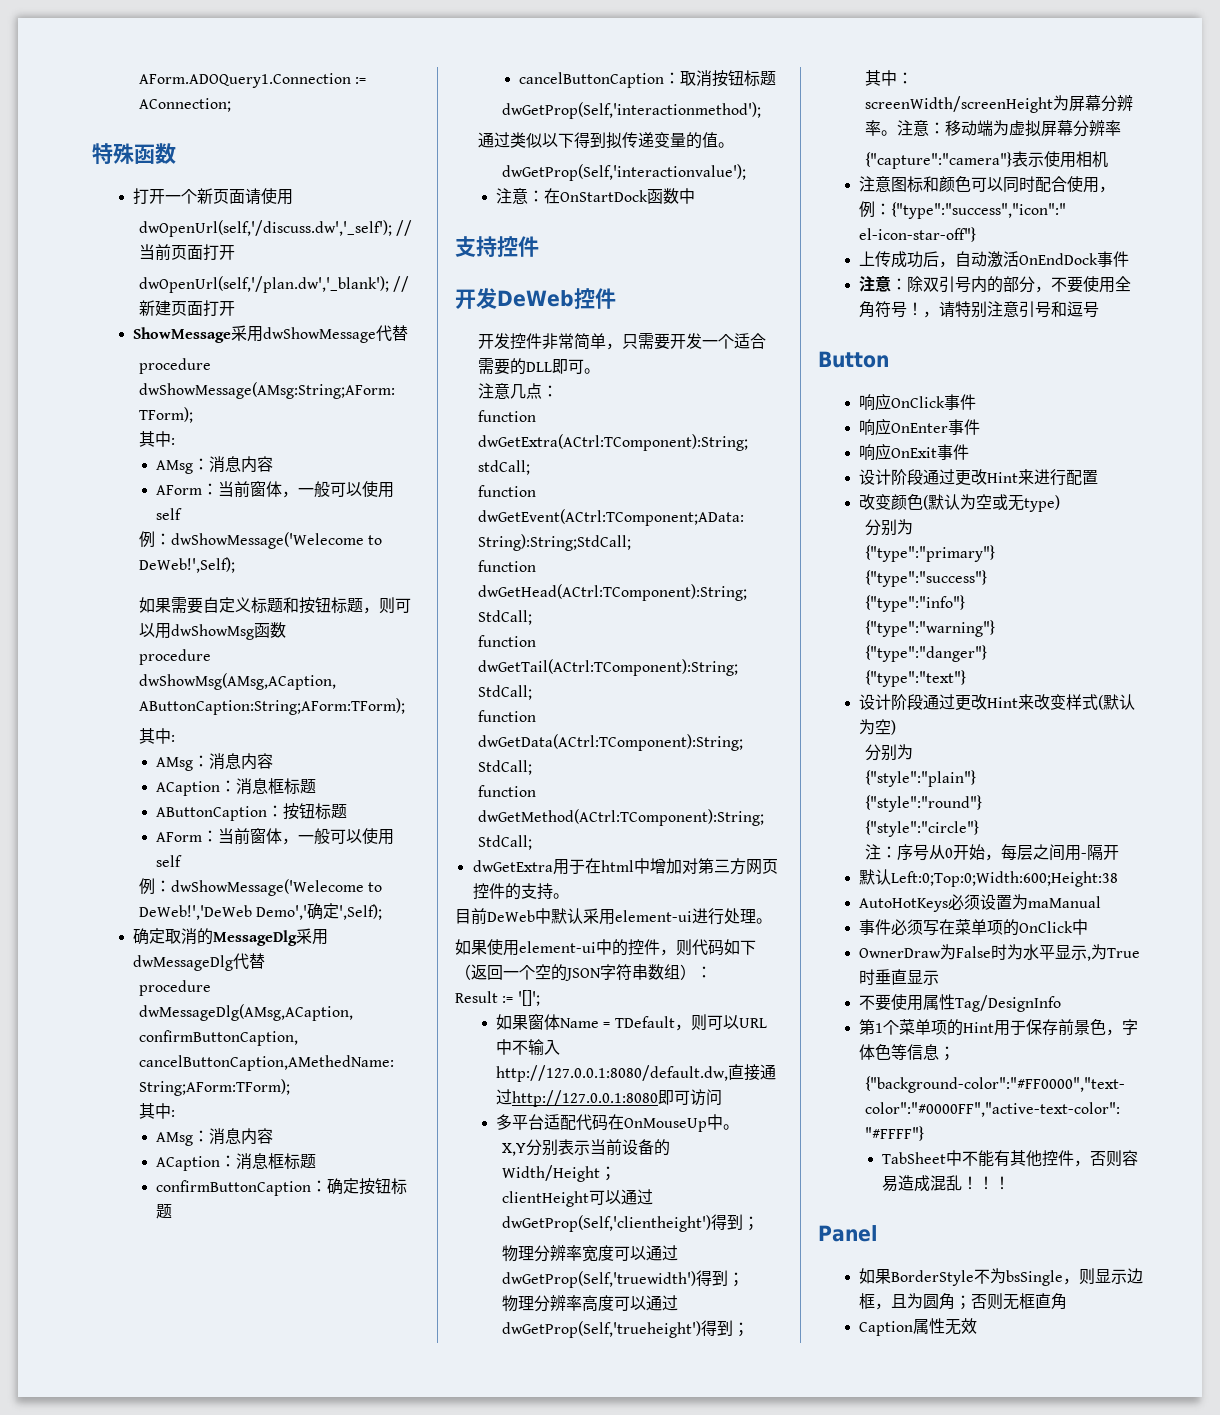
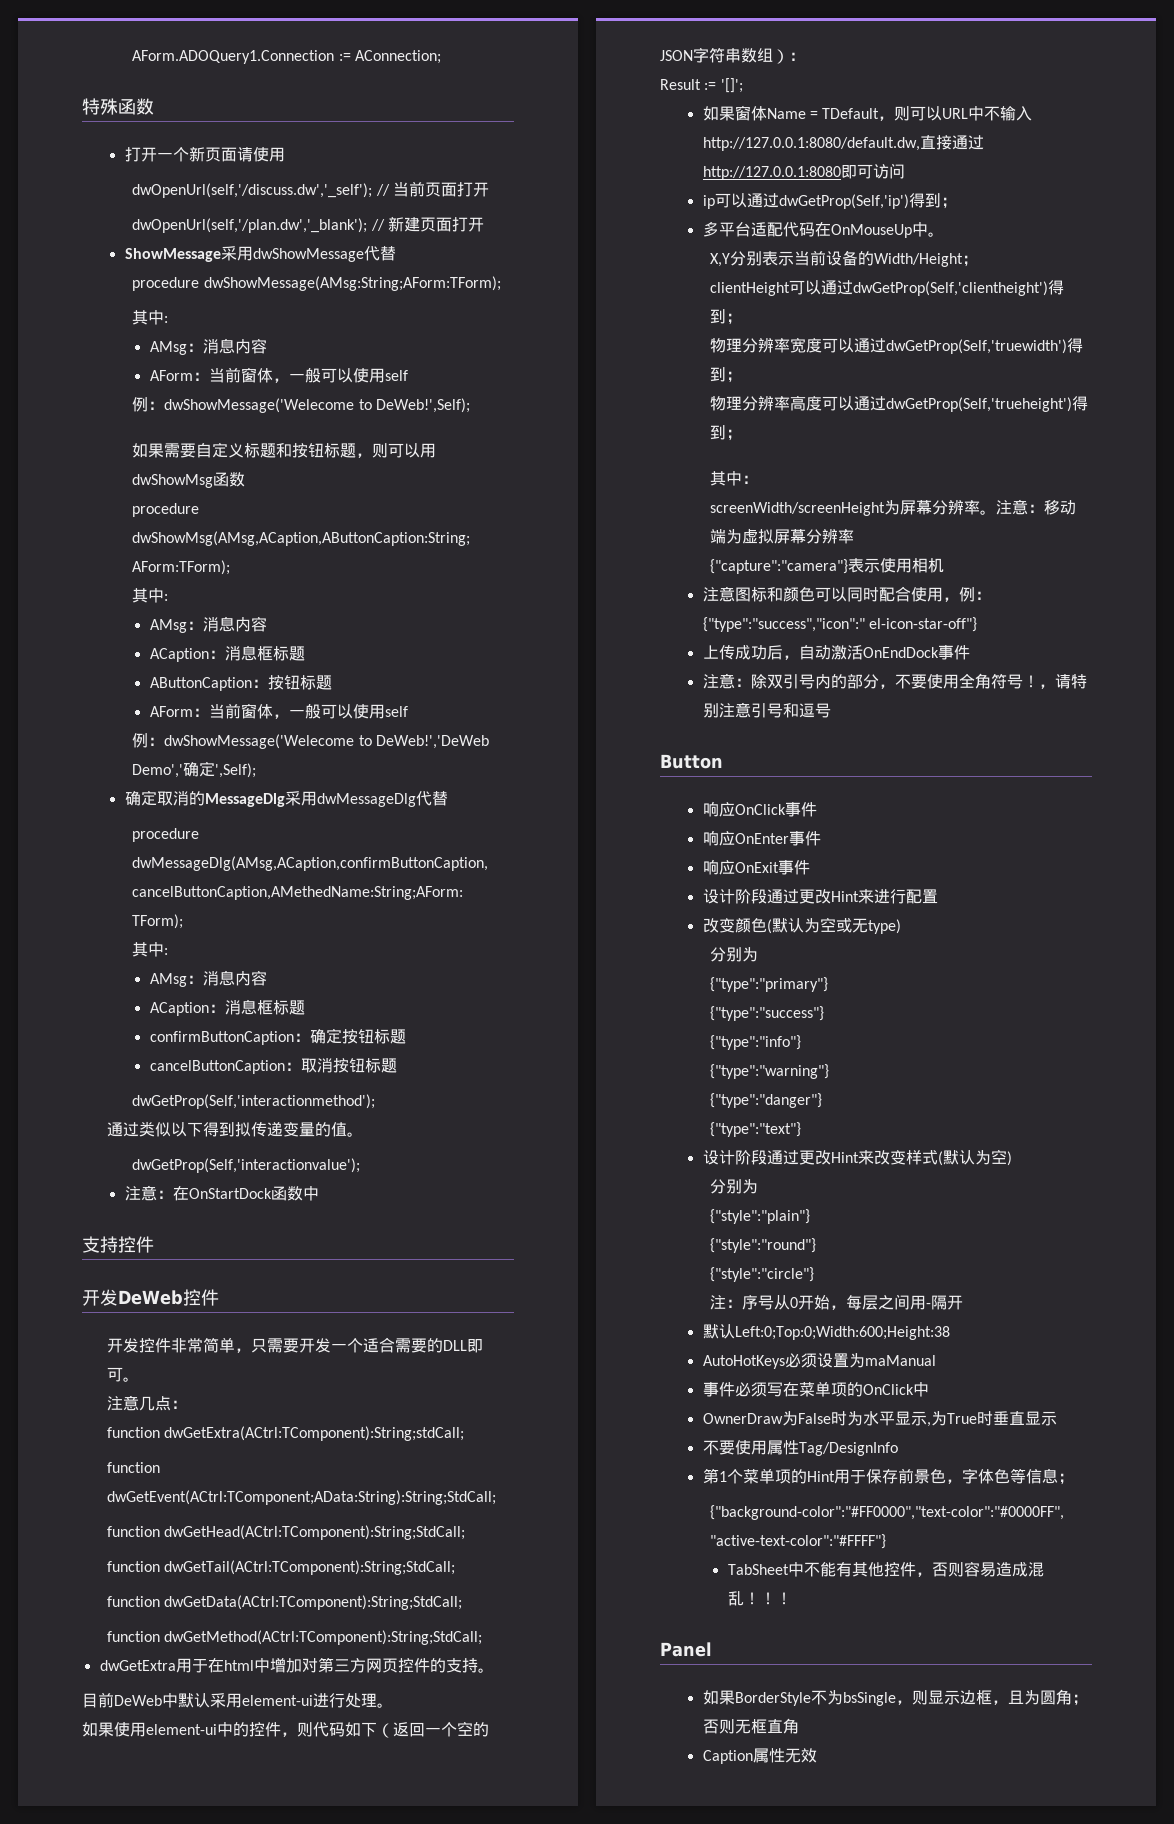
+ ip可以通过dwGetProp(Self,'ip')得到；

